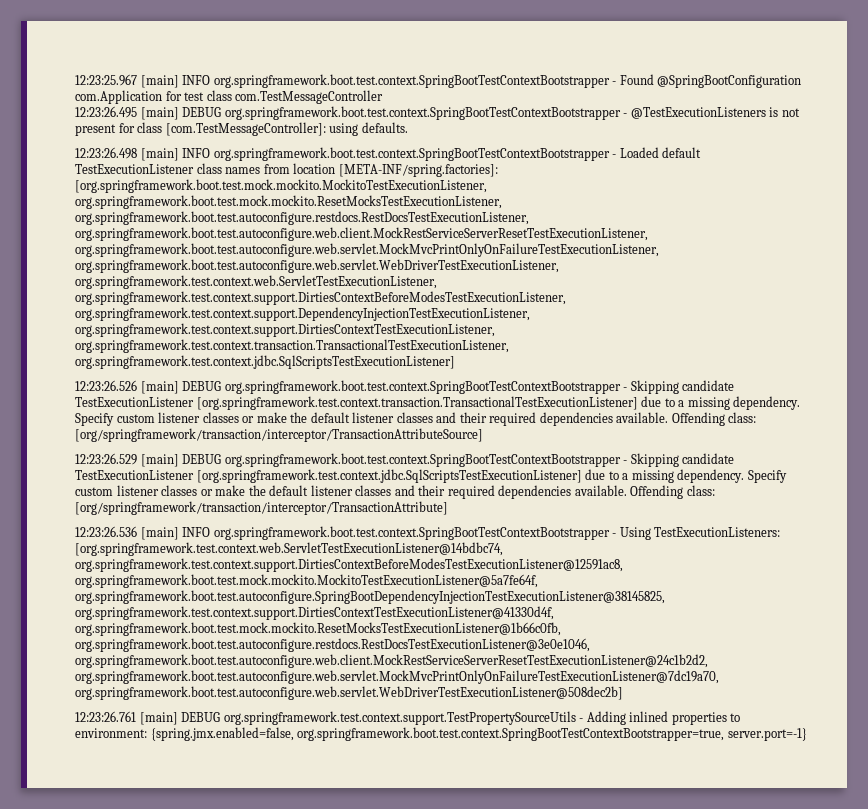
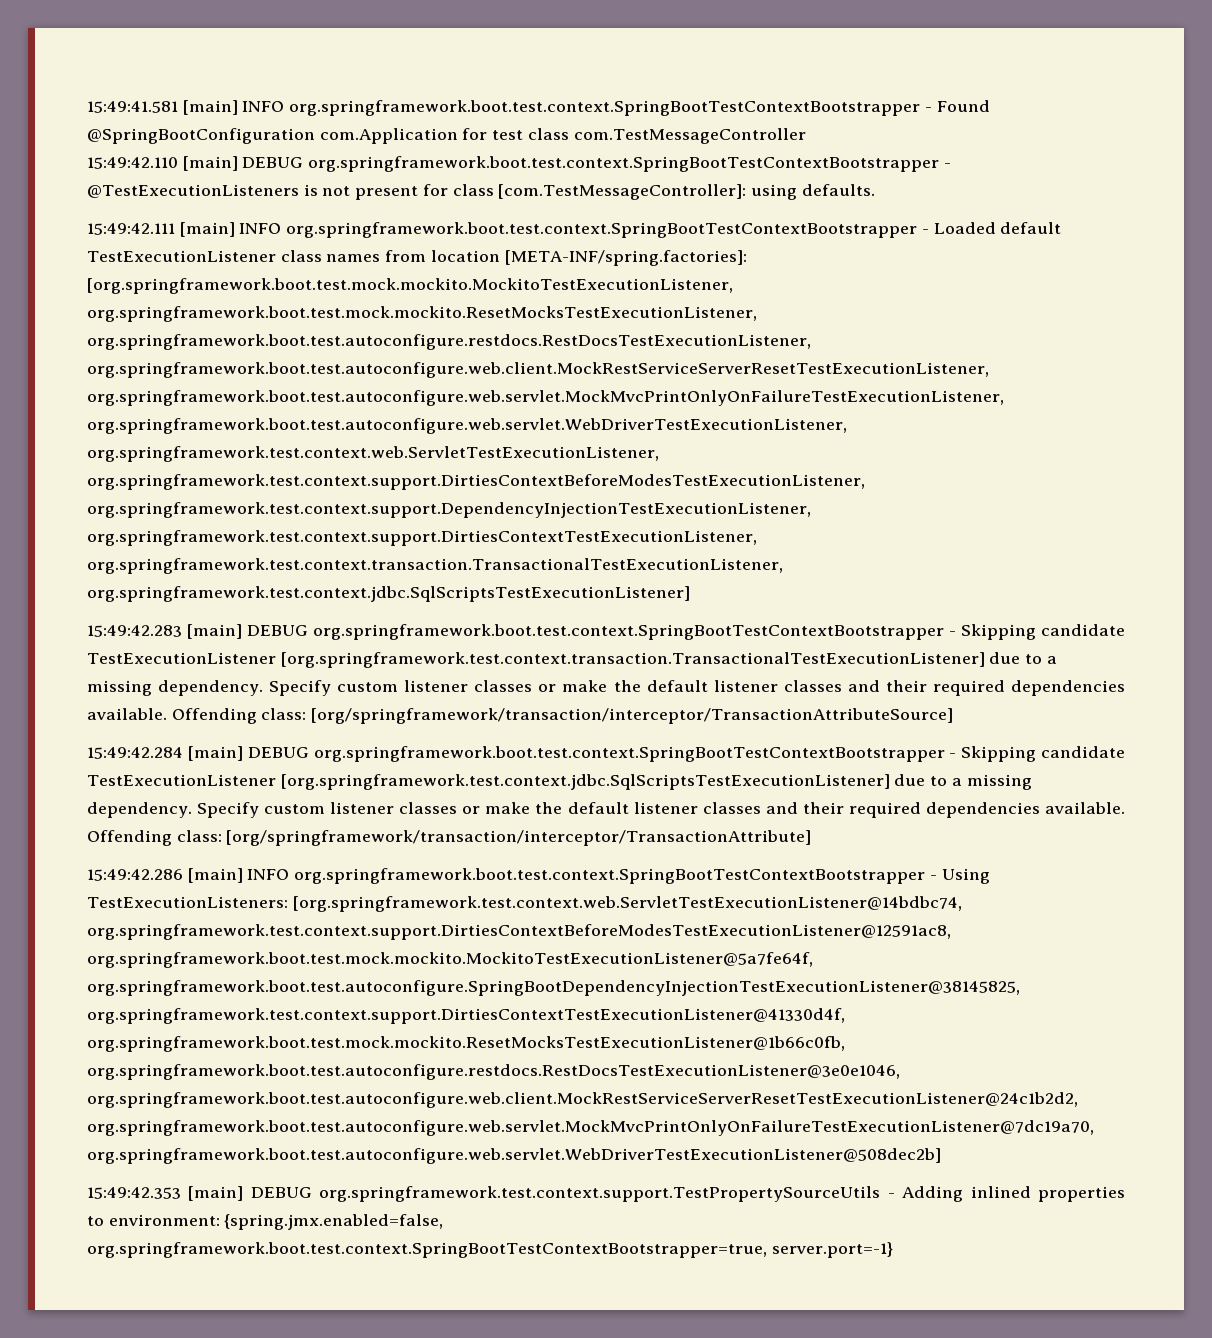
- 12:23:25.967 [main] INFO org.springframework.boot.test.context.SpringBootTestContextBootstrapper - Found @SpringBootConfiguration com.Application for test class com.TestMessageController
+ 15:49:41.581 [main] INFO org.springframework.boot.test.context.SpringBootTestContextBootstrapper - Found @SpringBootConfiguration com.Application for test class com.TestMessageController
- 12:23:26.495 [main] DEBUG org.springframework.boot.test.context.SpringBootTestContextBootstrapper - @TestExecutionListeners is not present for class [com.TestMessageController]: using defaults.
+ 15:49:42.110 [main] DEBUG org.springframework.boot.test.context.SpringBootTestContextBootstrapper - @TestExecutionListeners is not present for class [com.TestMessageController]: using defaults.
- 12:23:26.498 [main] INFO org.springframework.boot.test.context.SpringBootTestContextBootstrapper - Loaded default TestExecutionListener class names from location [META-INF/spring.factories]: [org.springframework.boot.test.mock.mockito.MockitoTestExecutionListener, org.springframework.boot.test.mock.mockito.ResetMocksTestExecutionListener, org.springframework.boot.test.autoconfigure.restdocs.RestDocsTestExecutionListener, org.springframework.boot.test.autoconfigure.web.client.MockRestServiceServerResetTestExecutionListener, org.springframework.boot.test.autoconfigure.web.servlet.MockMvcPrintOnlyOnFailureTestExecutionListener, org.springframework.boot.test.autoconfigure.web.servlet.WebDriverTestExecutionListener, org.springframework.test.context.web.ServletTestExecutionListener, org.springframework.test.context.support.DirtiesContextBeforeModesTestExecutionListener, org.springframework.test.context.support.DependencyInjectionTestExecutionListener, org.springframework.test.context.support.DirtiesContextTestExecutionListener, org.springframework.test.context.transaction.TransactionalTestExecutionListener, org.springframework.test.context.jdbc.SqlScriptsTestExecutionListener]
+ 15:49:42.111 [main] INFO org.springframework.boot.test.context.SpringBootTestContextBootstrapper - Loaded default TestExecutionListener class names from location [META-INF/spring.factories]: [org.springframework.boot.test.mock.mockito.MockitoTestExecutionListener, org.springframework.boot.test.mock.mockito.ResetMocksTestExecutionListener, org.springframework.boot.test.autoconfigure.restdocs.RestDocsTestExecutionListener, org.springframework.boot.test.autoconfigure.web.client.MockRestServiceServerResetTestExecutionListener, org.springframework.boot.test.autoconfigure.web.servlet.MockMvcPrintOnlyOnFailureTestExecutionListener, org.springframework.boot.test.autoconfigure.web.servlet.WebDriverTestExecutionListener, org.springframework.test.context.web.ServletTestExecutionListener, org.springframework.test.context.support.DirtiesContextBeforeModesTestExecutionListener, org.springframework.test.context.support.DependencyInjectionTestExecutionListener, org.springframework.test.context.support.DirtiesContextTestExecutionListener, org.springframework.test.context.transaction.TransactionalTestExecutionListener, org.springframework.test.context.jdbc.SqlScriptsTestExecutionListener]
- 12:23:26.526 [main] DEBUG org.springframework.boot.test.context.SpringBootTestContextBootstrapper - Skipping candidate TestExecutionListener [org.springframework.test.context.transaction.TransactionalTestExecutionListener] due to a missing dependency.
+ 15:49:42.283 [main] DEBUG org.springframework.boot.test.context.SpringBootTestContextBootstrapper - Skipping candidate TestExecutionListener [org.springframework.test.context.transaction.TransactionalTestExecutionListener] due to a missing dependency.
- 12:23:26.529 [main] DEBUG org.springframework.boot.test.context.SpringBootTestContextBootstrapper - Skipping candidate TestExecutionListener [org.springframework.test.context.jdbc.SqlScriptsTestExecutionListener] due to a missing dependency.
+ 15:49:42.284 [main] DEBUG org.springframework.boot.test.context.SpringBootTestContextBootstrapper - Skipping candidate TestExecutionListener [org.springframework.test.context.jdbc.SqlScriptsTestExecutionListener] due to a missing dependency.
- 12:23:26.536 [main] INFO org.springframework.boot.test.context.SpringBootTestContextBootstrapper - Using TestExecutionListeners: [org.springframework.test.context.web.ServletTestExecutionListener@14bdbc74, org.springframework.test.context.support.DirtiesContextBeforeModesTestExecutionListener@12591ac8, org.springframework.boot.test.mock.mockito.MockitoTestExecutionListener@5a7fe64f, org.springframework.boot.test.autoconfigure.SpringBootDependencyInjectionTestExecutionListener@38145825, org.springframework.test.context.support.DirtiesContextTestExecutionListener@41330d4f, org.springframework.boot.test.mock.mockito.ResetMocksTestExecutionListener@1b66c0fb, org.springframework.boot.test.autoconfigure.restdocs.RestDocsTestExecutionListener@3e0e1046, org.springframework.boot.test.autoconfigure.web.client.MockRestServiceServerResetTestExecutionListener@24c1b2d2, org.springframework.boot.test.autoconfigure.web.servlet.MockMvcPrintOnlyOnFailureTestExecutionListener@7dc19a70, org.springframework.boot.test.autoconfigure.web.servlet.WebDriverTestExecutionListener@508dec2b]
+ 15:49:42.286 [main] INFO org.springframework.boot.test.context.SpringBootTestContextBootstrapper - Using TestExecutionListeners: [org.springframework.test.context.web.ServletTestExecutionListener@14bdbc74, org.springframework.test.context.support.DirtiesContextBeforeModesTestExecutionListener@12591ac8, org.springframework.boot.test.mock.mockito.MockitoTestExecutionListener@5a7fe64f, org.springframework.boot.test.autoconfigure.SpringBootDependencyInjectionTestExecutionListener@38145825, org.springframework.test.context.support.DirtiesContextTestExecutionListener@41330d4f, org.springframework.boot.test.mock.mockito.ResetMocksTestExecutionListener@1b66c0fb, org.springframework.boot.test.autoconfigure.restdocs.RestDocsTestExecutionListener@3e0e1046, org.springframework.boot.test.autoconfigure.web.client.MockRestServiceServerResetTestExecutionListener@24c1b2d2, org.springframework.boot.test.autoconfigure.web.servlet.MockMvcPrintOnlyOnFailureTestExecutionListener@7dc19a70, org.springframework.boot.test.autoconfigure.web.servlet.WebDriverTestExecutionListener@508dec2b]
- 12:23:26.761 [main] DEBUG org.springframework.test.context.support.TestPropertySourceUtils - Adding inlined properties to environment: {spring.jmx.enabled=false, org.springframework.boot.test.context.SpringBootTestContextBootstrapper=true, server.port=-1}
+ 15:49:42.353 [main] DEBUG org.springframework.test.context.support.TestPropertySourceUtils - Adding inlined properties to environment: {spring.jmx.enabled=false, org.springframework.boot.test.context.SpringBootTestContextBootstrapper=true, server.port=-1}

